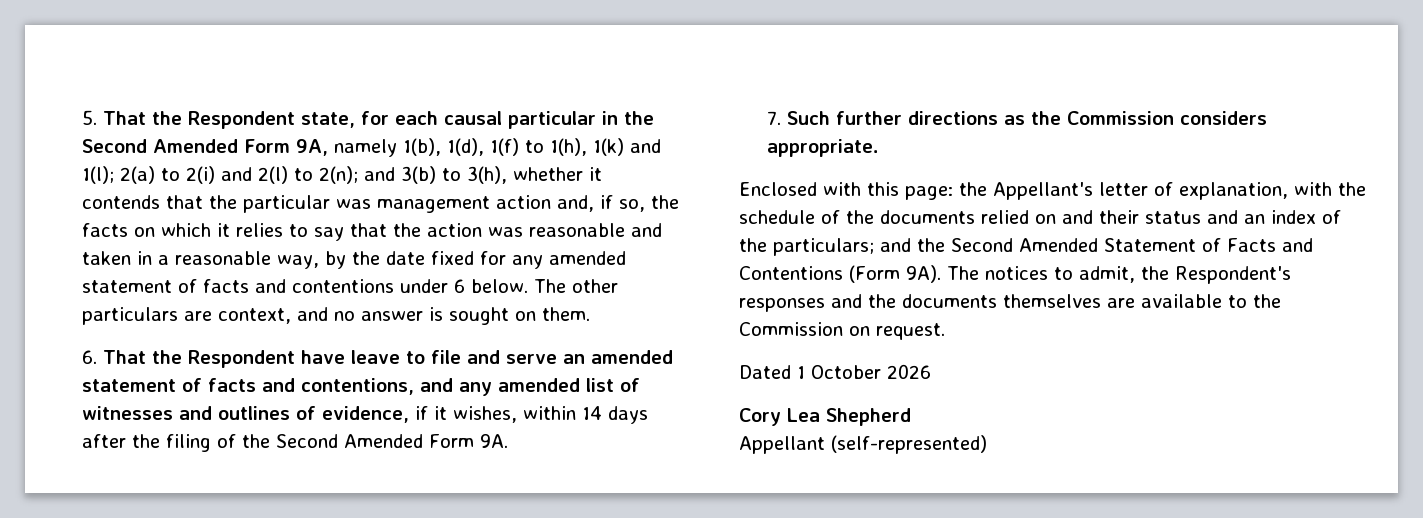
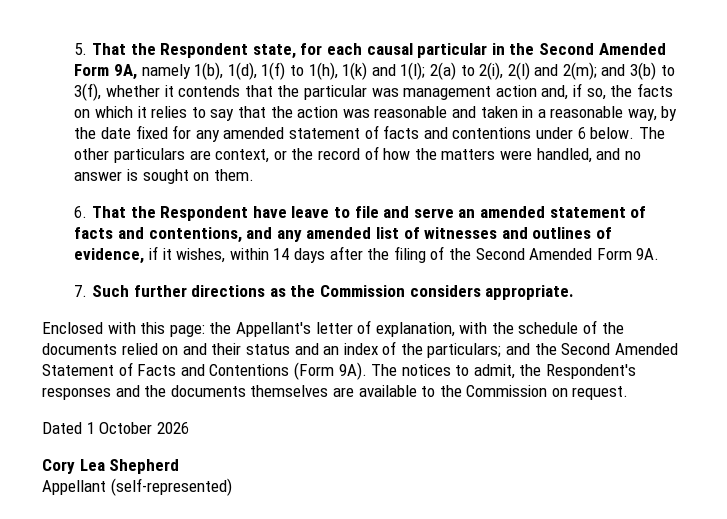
- 2(a) to 2(i) and 2(l) to 2(n);
+ 2(a) to 2(i), 2(l) and 2(m);
- and 3(b) to 3(h), whether it contends that the particular was management action and, if so, the facts on which it relies to say that the action was reasonable and taken in a reasonable way, by the date fixed for any amended statement of facts and contentions under 6 below.
+ and 3(b) to 3(f), whether it contends that the particular was management action and, if so, the facts on which it relies to say that the action was reasonable and taken in a reasonable way, by the date fixed for any amended statement of facts and contentions under 6 below.
- The other particulars are context, and no answer is sought on them.
+ The other particulars are context, or the record of how the matters were handled, and no answer is sought on them.

